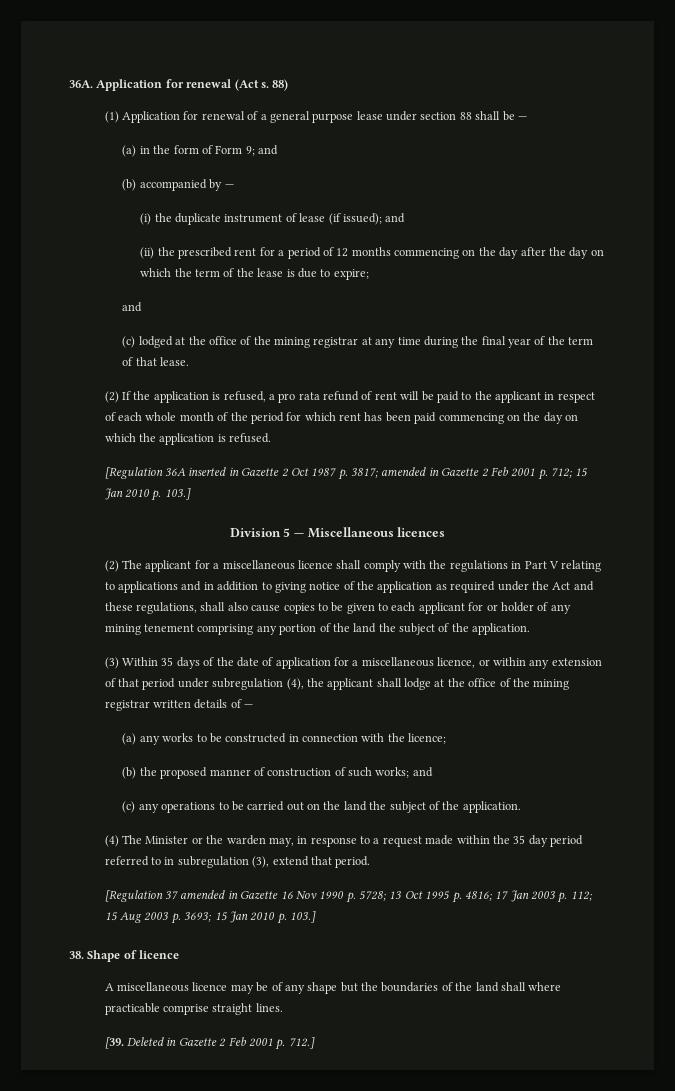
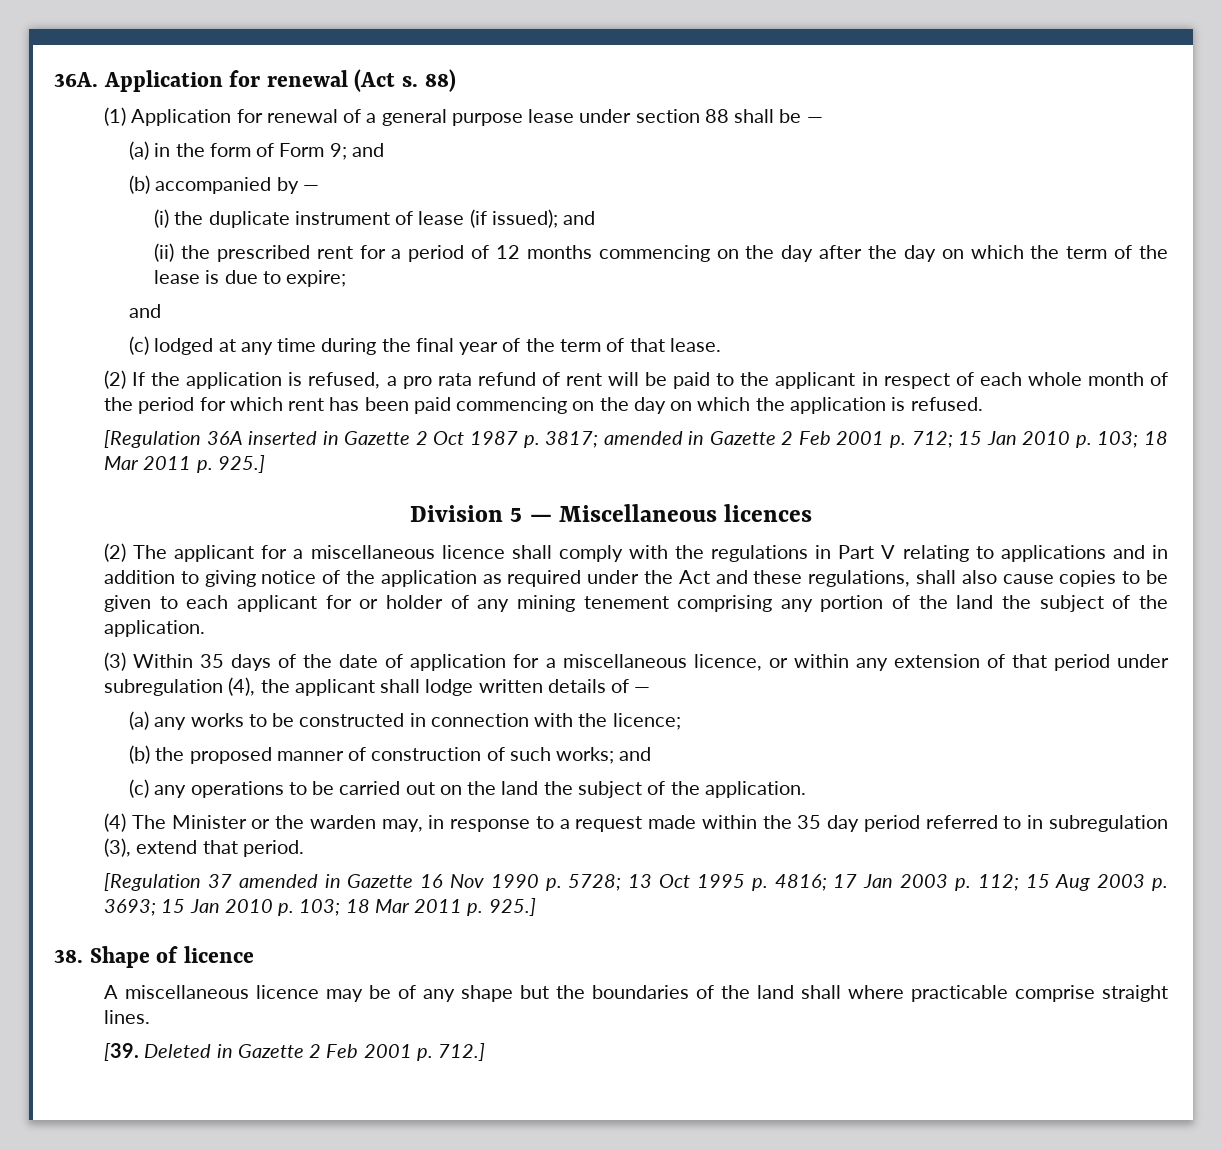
- (c) lodged at the office of the mining registrar at any time during the final year of the term of that lease.
+ (c) lodged at any time during the final year of the term of that lease.
- [Regulation 36A inserted in Gazette 2 Oct 1987 p. 3817; amended in Gazette 2 Feb 2001 p. 712; 15 Jan 2010 p. 103.]
+ [Regulation 36A inserted in Gazette 2 Oct 1987 p. 3817; amended in Gazette 2 Feb 2001 p. 712; 15 Jan 2010 p. 103; 18 Mar 2011 p. 925.]
- (3) Within 35 days of the date of application for a miscellaneous licence, or within any extension of that period under subregulation (4), the applicant shall lodge at the office of the mining registrar written details of —
+ (3) Within 35 days of the date of application for a miscellaneous licence, or within any extension of that period under subregulation (4), the applicant shall lodge written details of —
- [Regulation 37 amended in Gazette 16 Nov 1990 p. 5728; 13 Oct 1995 p. 4816; 17 Jan 2003 p. 112; 15 Aug 2003 p. 3693; 15 Jan 2010 p. 103.]
+ [Regulation 37 amended in Gazette 16 Nov 1990 p. 5728; 13 Oct 1995 p. 4816; 17 Jan 2003 p. 112; 15 Aug 2003 p. 3693; 15 Jan 2010 p. 103; 18 Mar 2011 p. 925.]

